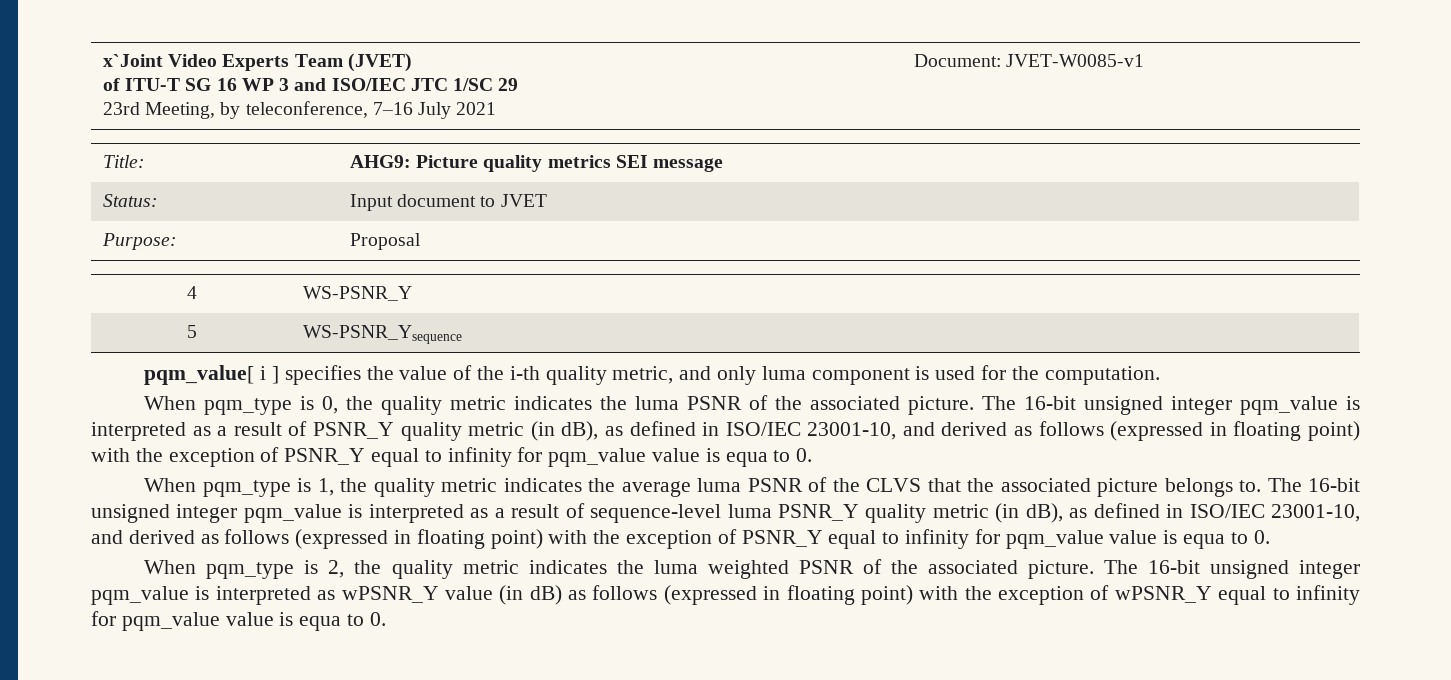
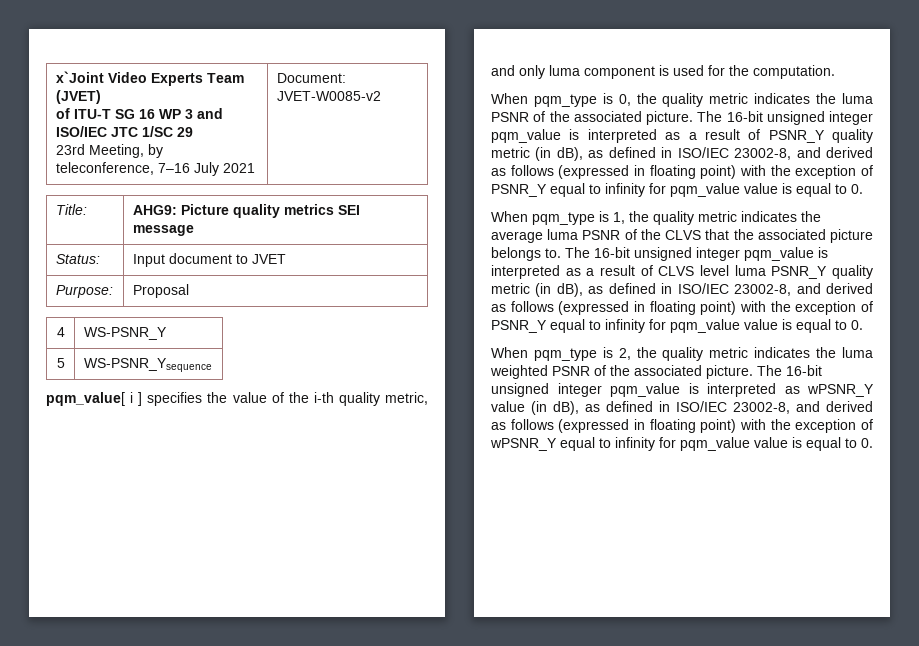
  x`Joint Video Experts Team (JVET)
  of ITU-T SG 16 WP 3 and ISO/IEC JTC 1/SC 29
- 23rd Meeting, by teleconference, 7–16 July 2021 | Document: JVET-W0085-v1
+ 23rd Meeting, by teleconference, 7–16 July 2021 | Document: JVET-W0085-v2
- The 16-bit unsigned integer pqm_value is interpreted as a result of PSNR_Y quality metric (in dB), as defined in ISO/IEC 23001-10, and derived as follows (expressed in floating point) with the exception of PSNR_Y equal to infinity for pqm_value value is equa to 0.
+ The 16-bit unsigned integer pqm_value is interpreted as a result of PSNR_Y quality metric (in dB), as defined in ISO/IEC 23002-8, and derived as follows (expressed in floating point) with the exception of PSNR_Y equal to infinity for pqm_value value is equal to 0.
- The 16-bit unsigned integer pqm_value is interpreted as a result of sequence-level luma PSNR_Y quality metric (in dB), as defined in ISO/IEC 23001-10, and derived as follows (expressed in floating point) with the exception of PSNR_Y equal to infinity for pqm_value value is equa to 0.
+ The 16-bit unsigned integer pqm_value is interpreted as a result of CLVS level luma PSNR_Y quality metric (in dB), as defined in ISO/IEC 23002-8, and derived as follows (expressed in floating point) with the exception of PSNR_Y equal to infinity for pqm_value value is equal to 0.
- The 16-bit unsigned integer pqm_value is interpreted as wPSNR_Y value (in dB) as follows (expressed in floating point) with the exception of wPSNR_Y equal to infinity for pqm_value value is equa to 0.
+ The 16-bit unsigned integer pqm_value is interpreted as wPSNR_Y value (in dB), as defined in ISO/IEC 23002-8, and derived as follows (expressed in floating point) with the exception of wPSNR_Y equal to infinity for pqm_value value is equal to 0.

